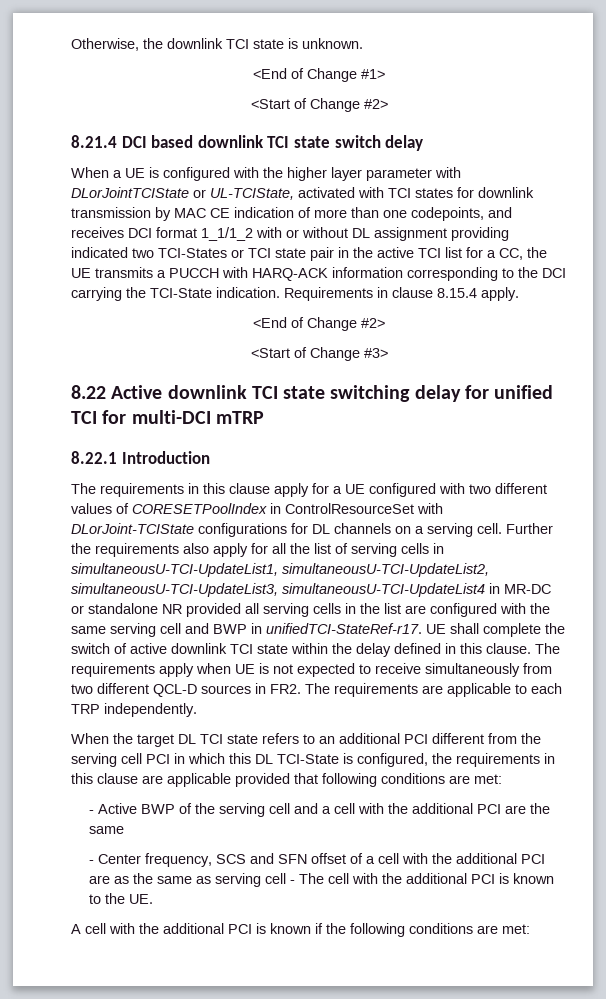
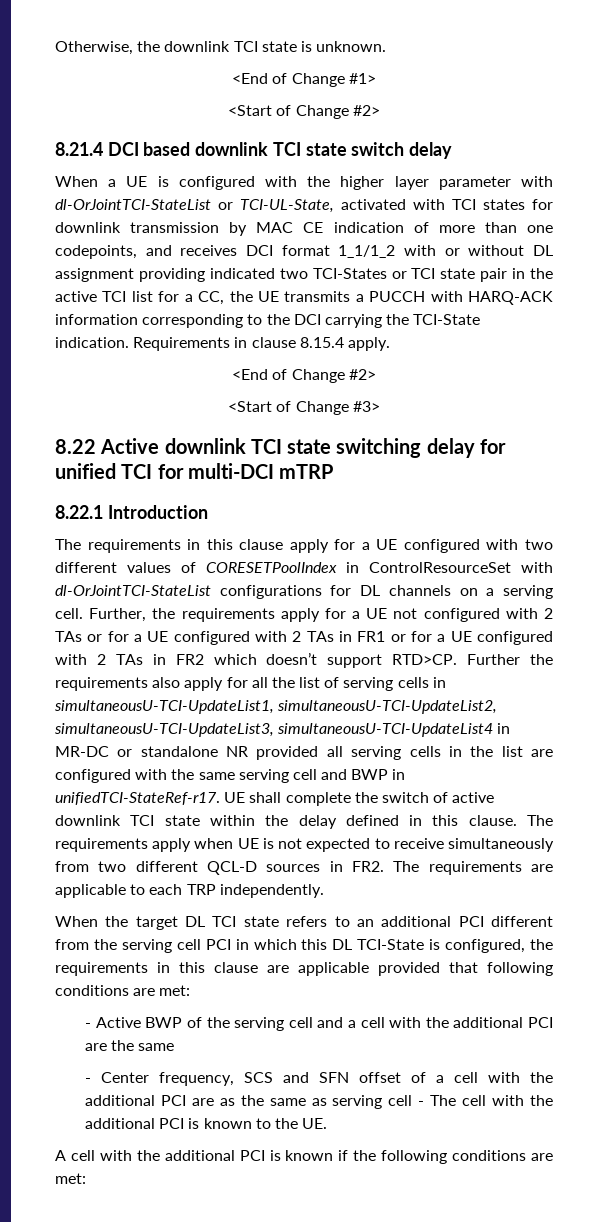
- When a UE is configured with the higher layer parameter with DLorJointTCIState or UL-TCIState, activated with TCI states for downlink transmission by MAC CE indication of more than one codepoints, and receives DCI format 1_1/1_2 with or without DL assignment providing indicated two TCI-States or TCI state pair in the active TCI list for a CC, the UE transmits a PUCCH with HARQ-ACK information corresponding to the DCI carrying the TCI-State indication.
+ When a UE is configured with the higher layer parameter with dl-OrJointTCI-StateList or TCI-UL-State, activated with TCI states for downlink transmission by MAC CE indication of more than one codepoints, and receives DCI format 1_1/1_2 with or without DL assignment providing indicated two TCI-States or TCI state pair in the active TCI list for a CC, the UE transmits a PUCCH with HARQ-ACK information corresponding to the DCI carrying the TCI-State indication.
- The requirements in this clause apply for a UE configured with two different values of CORESETPoolIndex in ControlResourceSet with DLorJoint-TCIState configurations for DL channels on a serving cell.
+ The requirements in this clause apply for a UE configured with two different values of CORESETPoolIndex in ControlResourceSet with dl-OrJointTCI-StateList configurations for DL channels on a serving cell.
+ Further, the requirements apply for a UE not configured with 2 TAs or for a UE configured with 2 TAs in FR1 or for a UE configured with 2 TAs in FR2 which doesn’t support RTD>CP.

